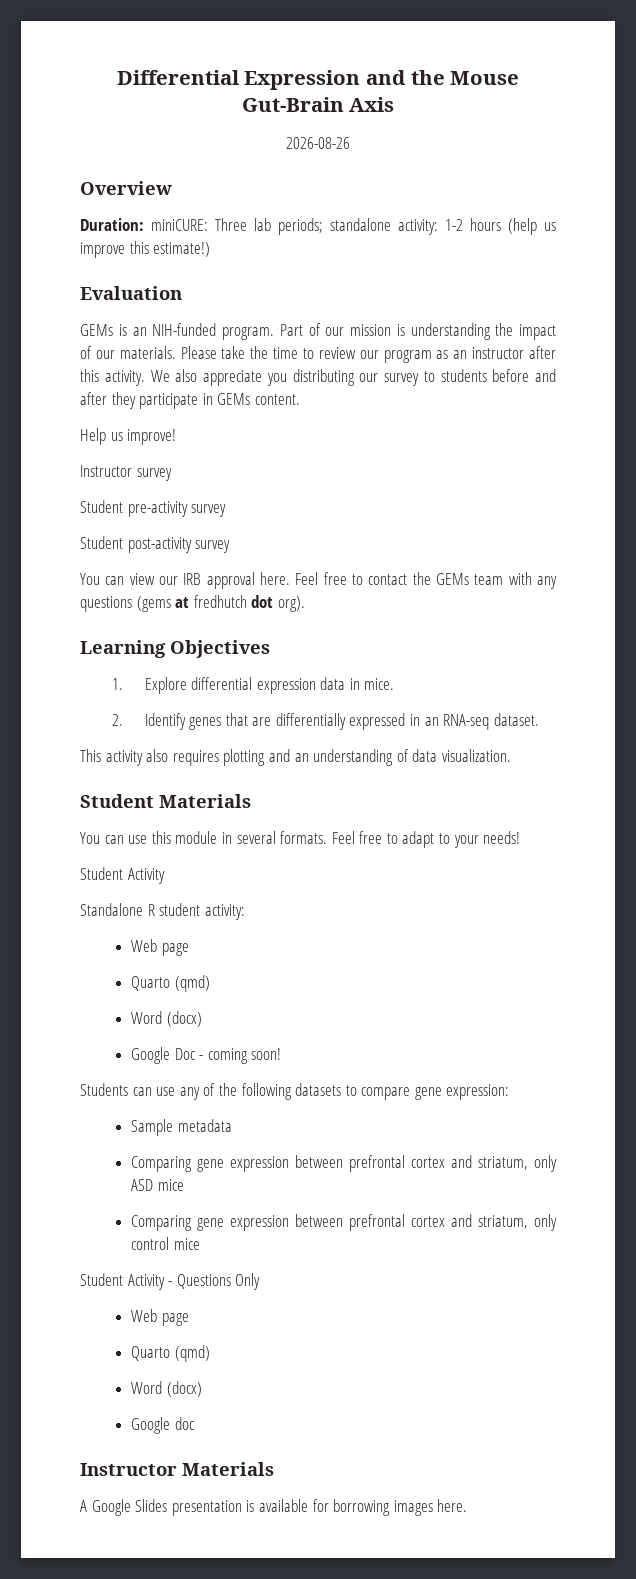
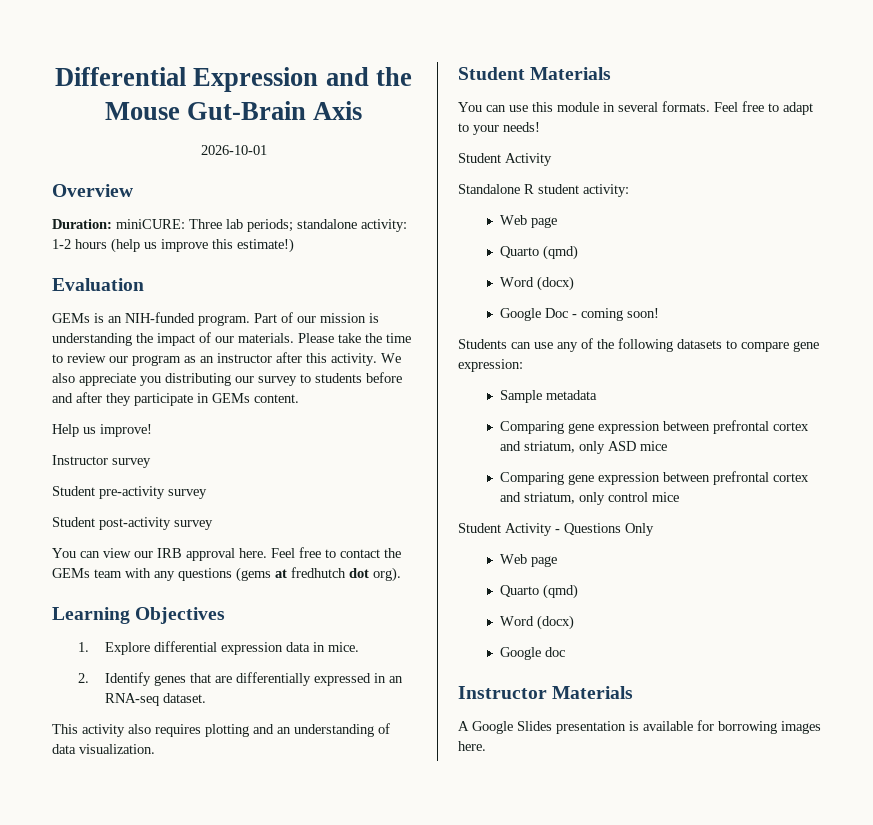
- 2026-08-26
+ 2026-10-01

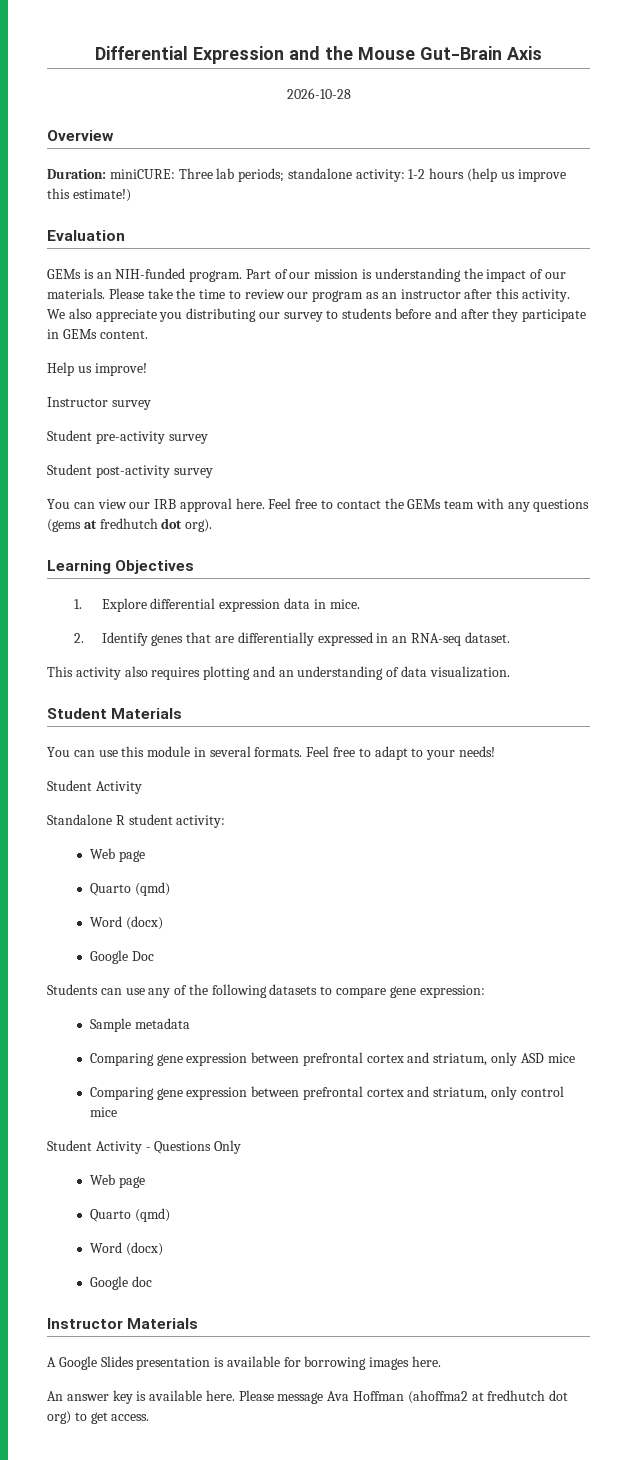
- 2026-10-01
+ 2026-10-28
- Google Doc - coming soon!
+ Google Doc
+ An answer key is available here. Please message Ava Hoffman (ahoffma2 at fredhutch dot org) to get access.

